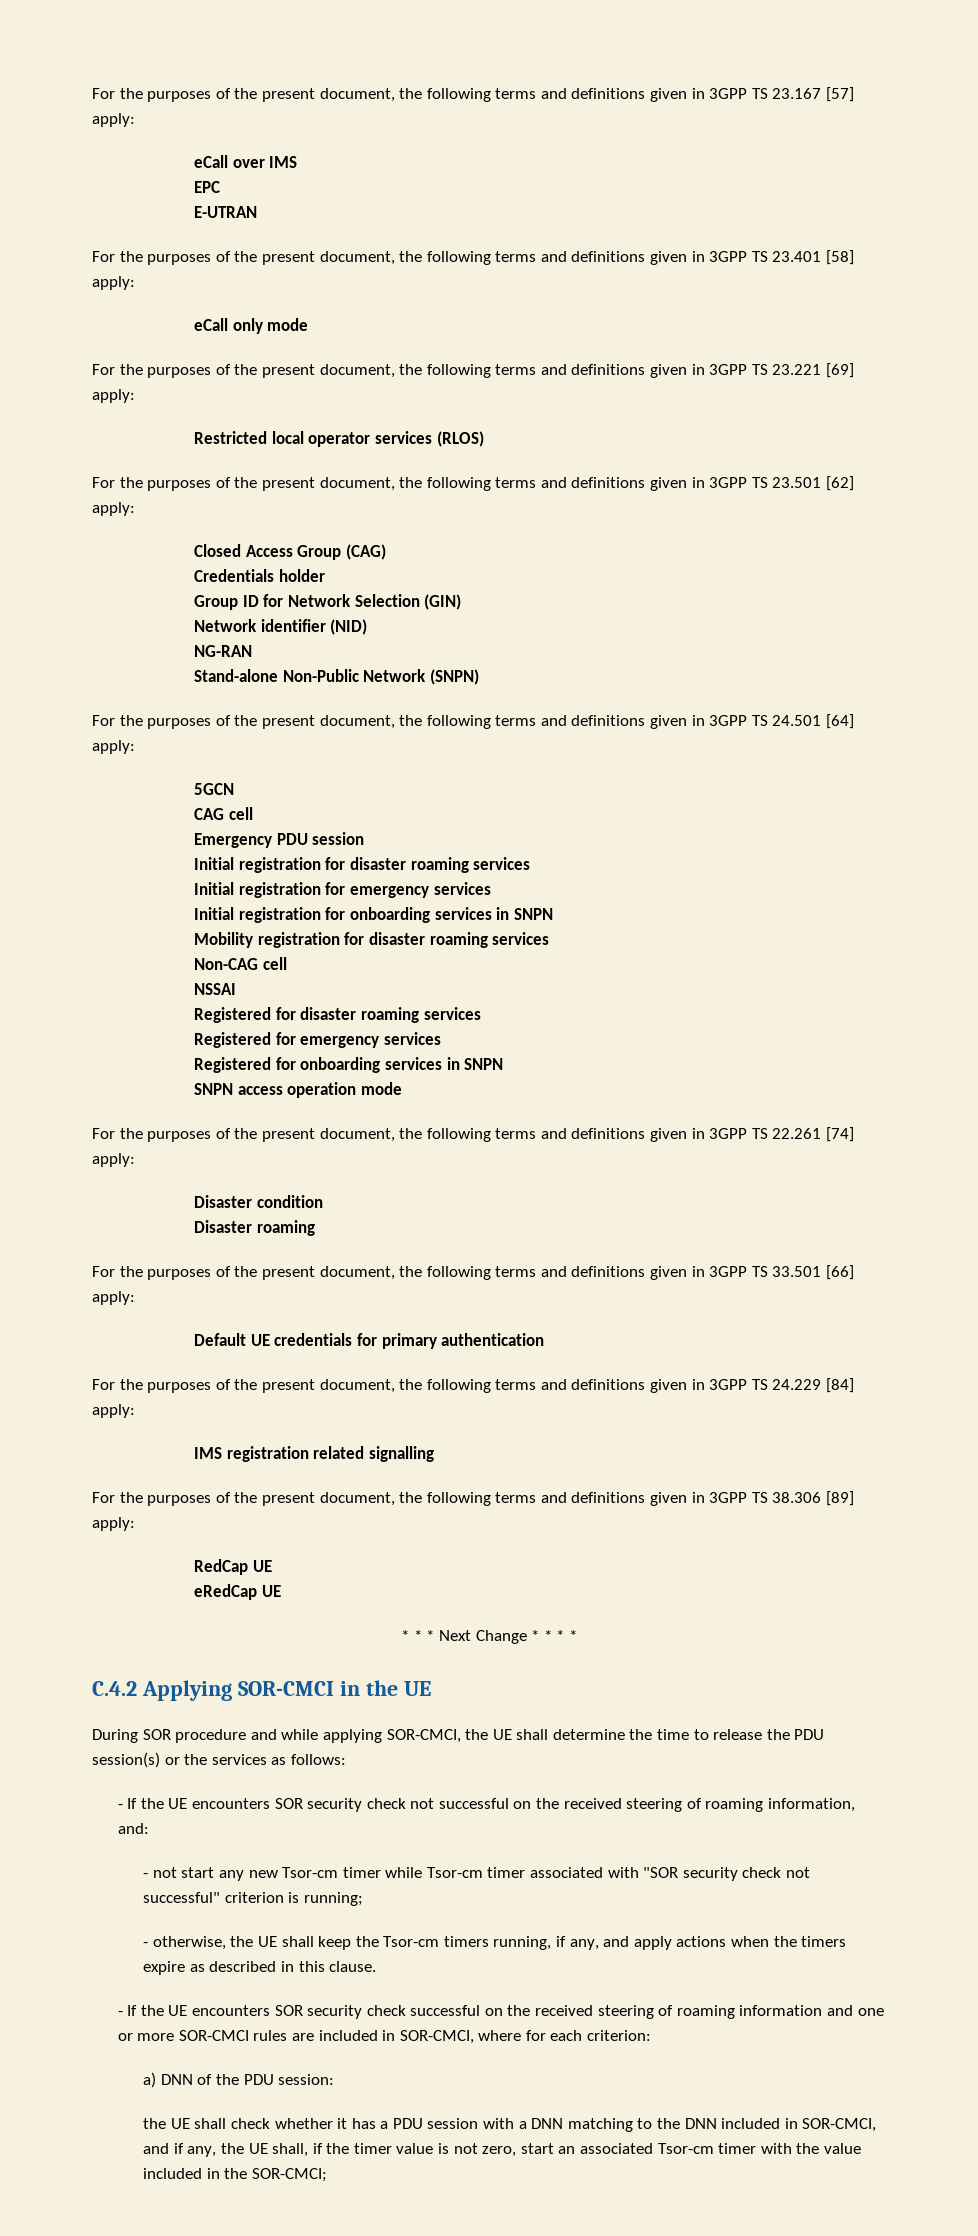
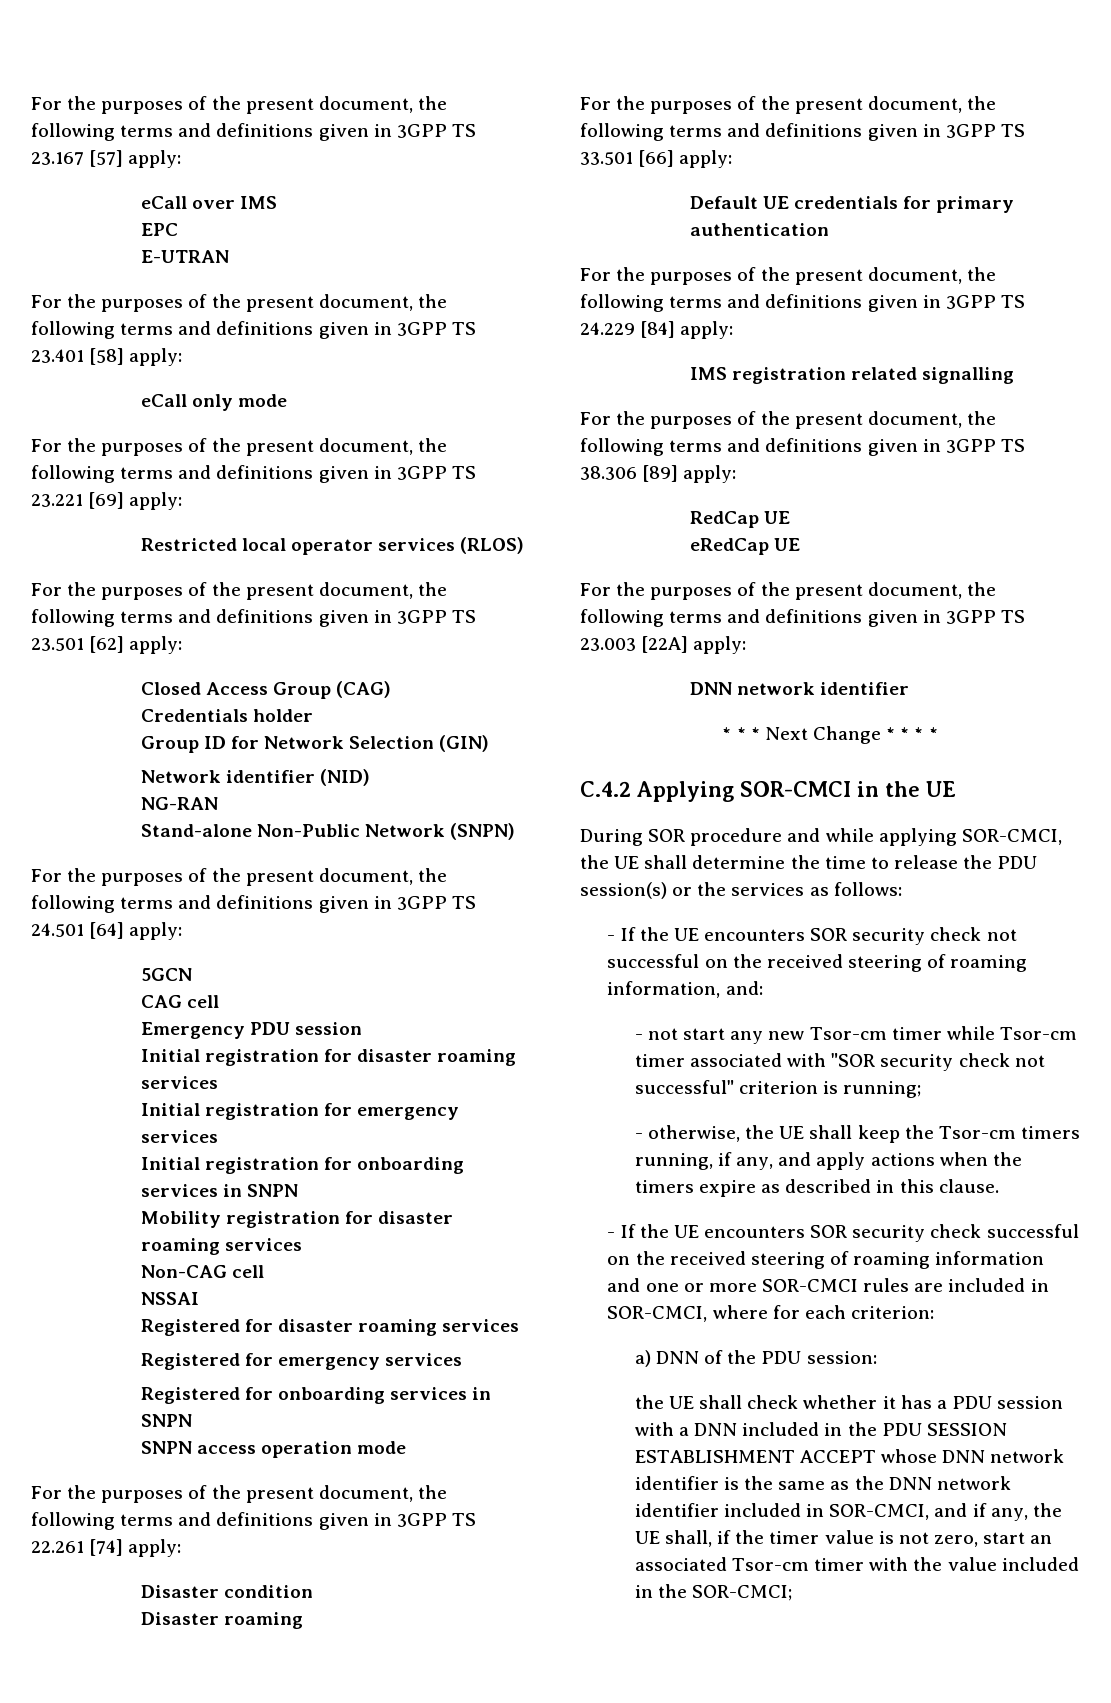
+ For the purposes of the present document, the following terms and definitions given in 3GPP TS 23.003 [22A] apply:
+ DNN network identifier
- the UE shall check whether it has a PDU session with a DNN matching to the DNN included in SOR-CMCI, and if any, the UE shall, if the timer value is not zero, start an associated Tsor-cm timer with the value included in the SOR-CMCI;
+ the UE shall check whether it has a PDU session with a DNN included in the PDU SESSION ESTABLISHMENT ACCEPT whose DNN network identifier is the same as the DNN network identifier included in SOR-CMCI, and if any, the UE shall, if the timer value is not zero, start an associated Tsor-cm timer with the value included in the SOR-CMCI;

